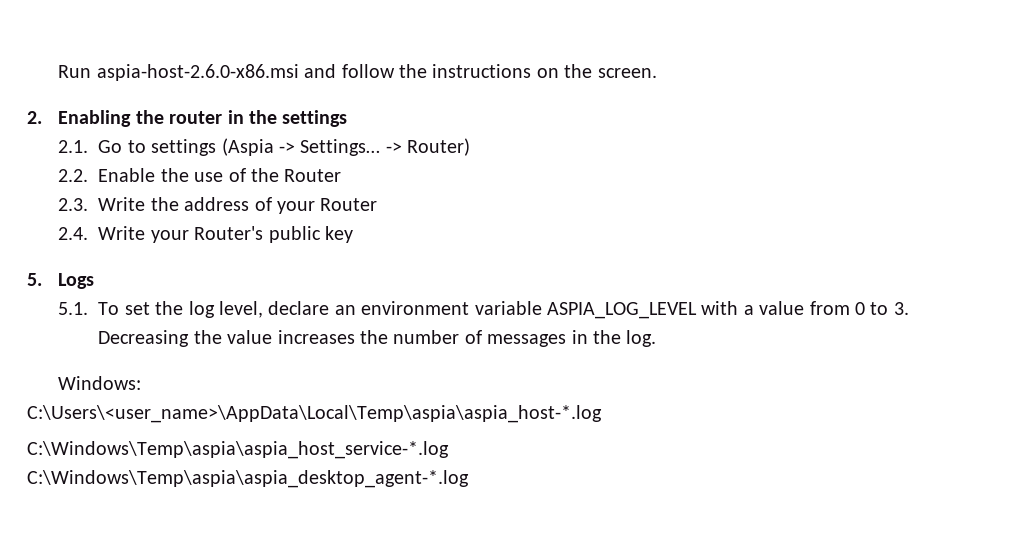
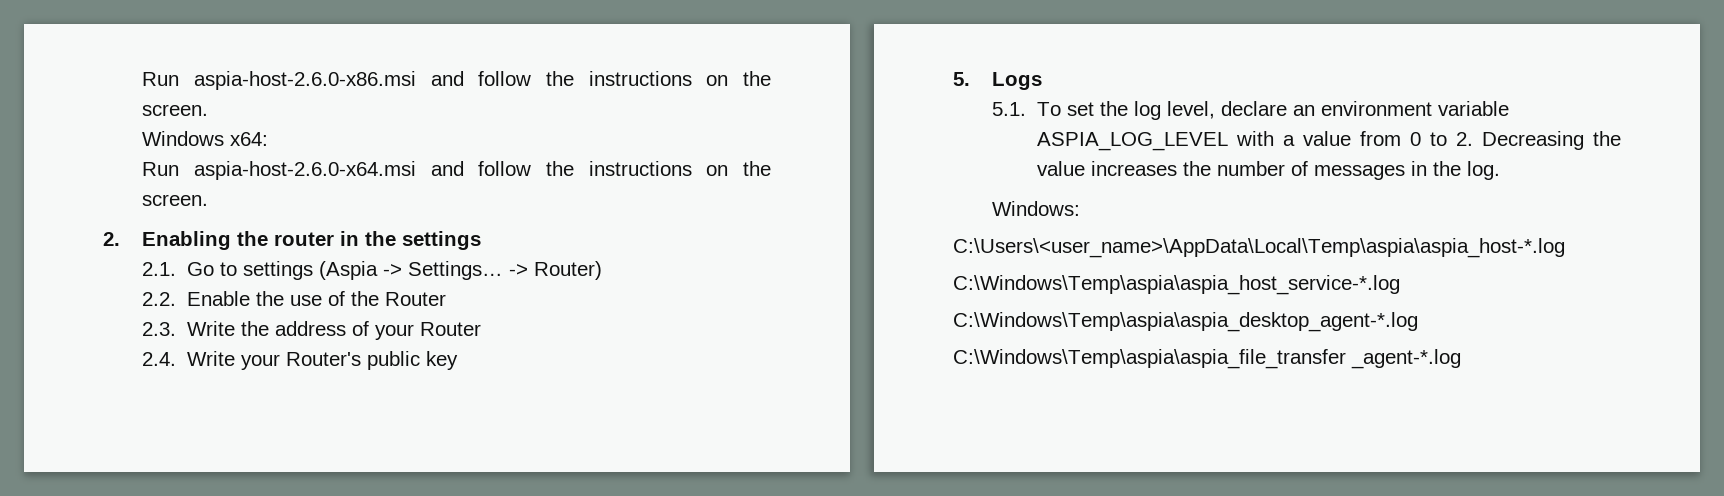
+ Windows x64:
+ Run aspia-host-2.6.0-x64.msi and follow the instructions on the screen.
- 5.1. To set the log level, declare an environment variable ASPIA_LOG_LEVEL with a value from 0 to 3. Decreasing the value increases the number of messages in the log.
+ 5.1. To set the log level, declare an environment variable ASPIA_LOG_LEVEL with a value from 0 to 2. Decreasing the value increases the number of messages in the log.
+ C:\Windows\Temp\aspia\aspia_file_transfer _agent-*.log

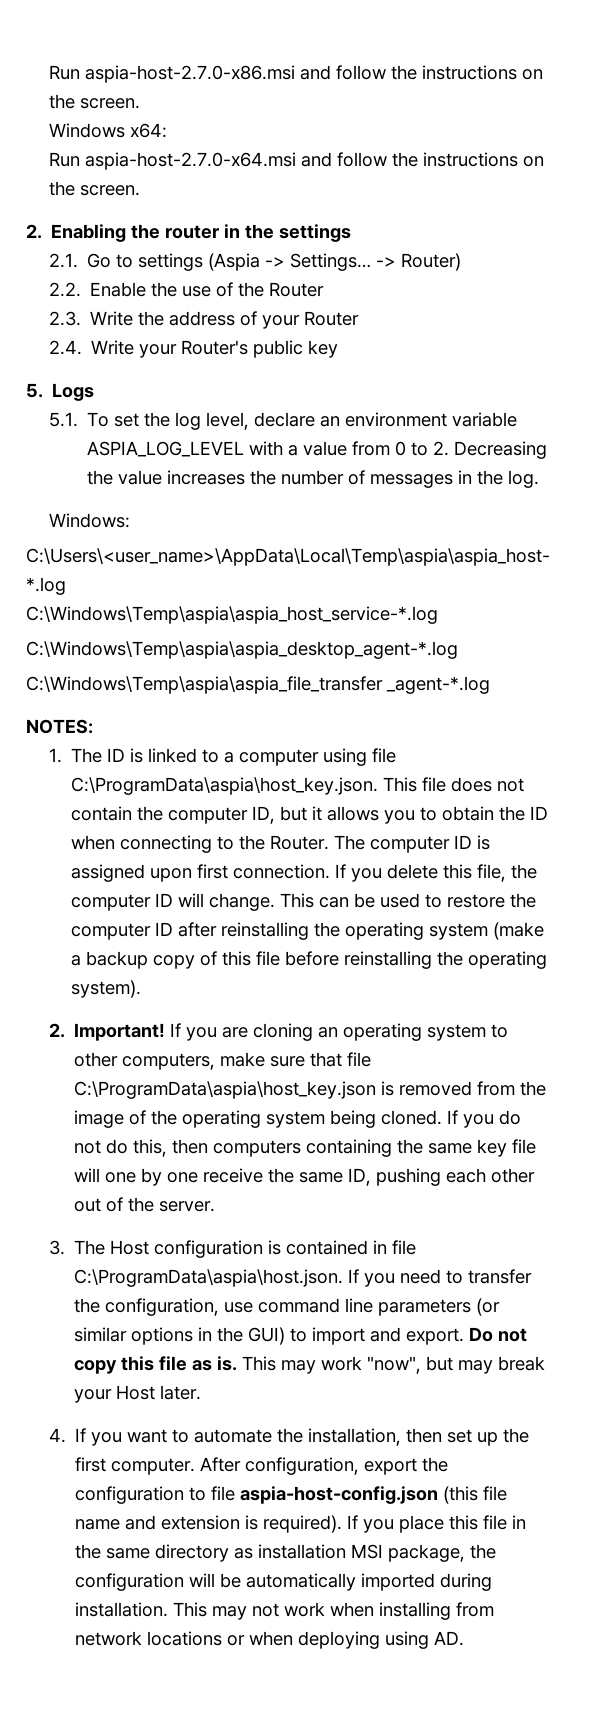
- Run aspia-host-2.6.0-x86.msi and follow the instructions on the screen.
+ Run aspia-host-2.7.0-x86.msi and follow the instructions on the screen.
- Run aspia-host-2.6.0-x64.msi and follow the instructions on the screen.
+ Run aspia-host-2.7.0-x64.msi and follow the instructions on the screen.
+ NOTES:
+ 1. The ID is linked to a computer using file C:\ProgramData\aspia\host_key.json. This file does not contain the computer ID, but it allows you to obtain the ID when connecting to the Router. The computer ID is assigned upon first connection. If you delete this file, the computer ID will change. This can be used to restore the computer ID after reinstalling the operating system (make a backup copy of this file before reinstalling the operating system).
+ 2. Important! If you are cloning an operating system to other computers, make sure that file C:\ProgramData\aspia\host_key.json is removed from the image of the operating system being cloned. If you do not do this, then computers containing the same key file will one by one receive the same ID, pushing each other out of the server.
+ 3. The Host configuration is contained in file C:\ProgramData\aspia\host.json. If you need to transfer the configuration, use command line parameters (or similar options in the GUI) to import and export. Do not copy this file as is. This may work "now", but may break your Host later.
+ 4. If you want to automate the installation, then set up the first computer. After configuration, export the configuration to file aspia-host-config.json (this file name and extension is required). If you place this file in the same directory as installation MSI package, the configuration will be automatically imported during installation. This may not work when installing from network locations or when deploying using AD.

